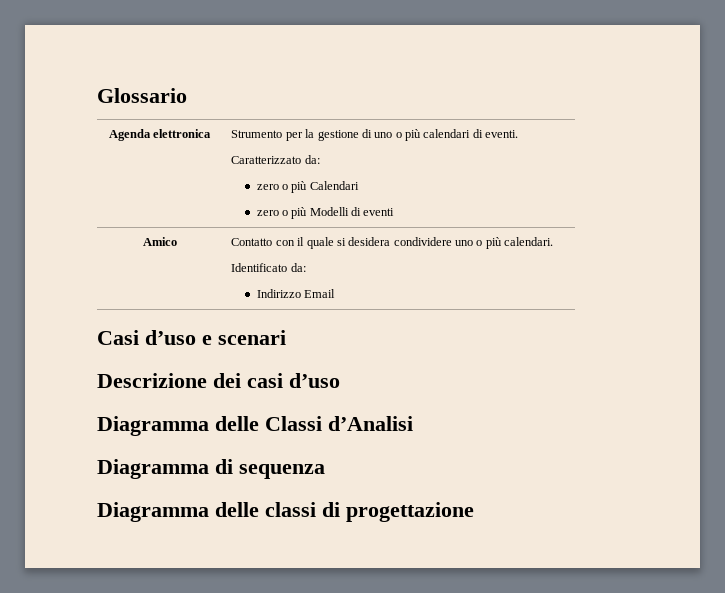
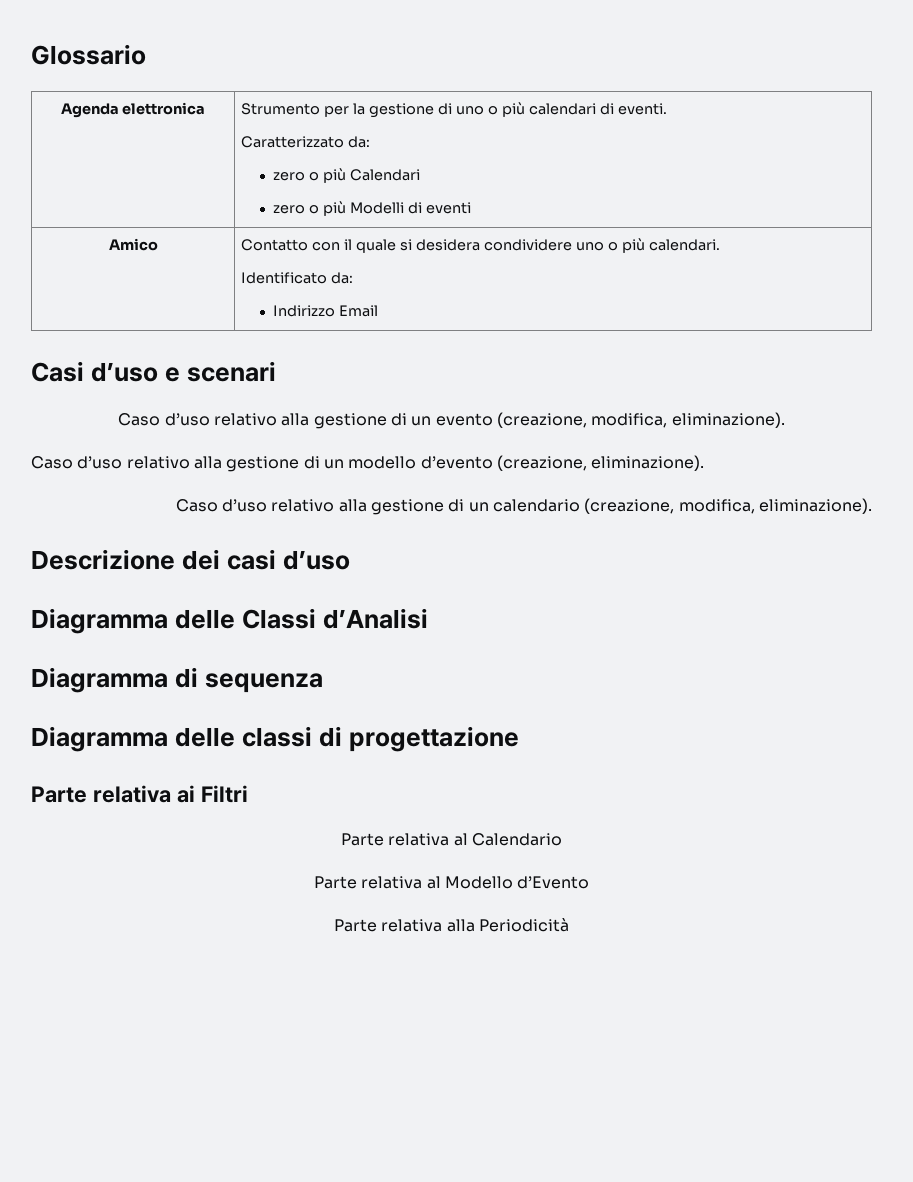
+ Caso d’uso relativo alla gestione di un evento (creazione, modifica, eliminazione).
+ Caso d’uso relativo alla gestione di un modello d’evento (creazione, eliminazione).
+ Caso d’uso relativo alla gestione di un calendario (creazione, modifica, eliminazione).
+ Parte relativa ai Filtri
+ Parte relativa al Calendario
+ Parte relativa al Modello d’Evento
+ Parte relativa alla Periodicità

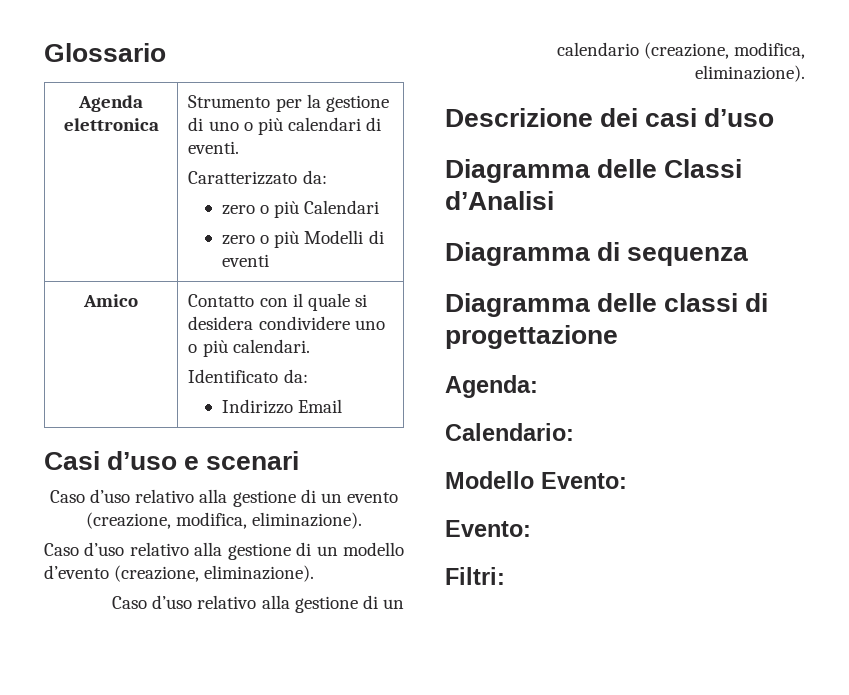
- Parte relativa ai Filtri
- Parte relativa al Calendario
- Parte relativa al Modello d’Evento
- Parte relativa alla Periodicità
+ Agenda:
+ Calendario:
+ Modello Evento:
+ Evento:
+ Filtri:

